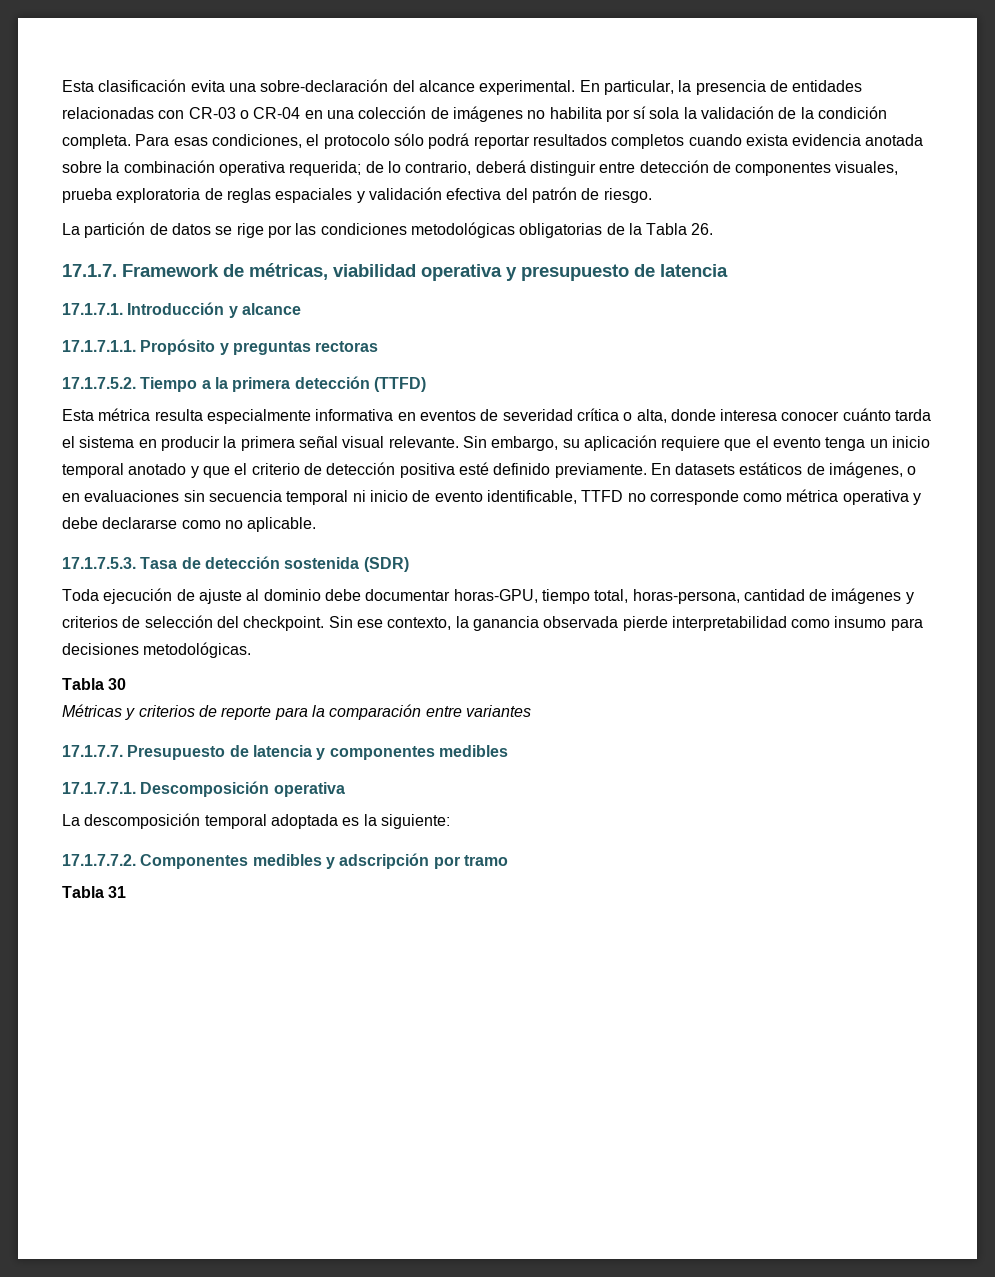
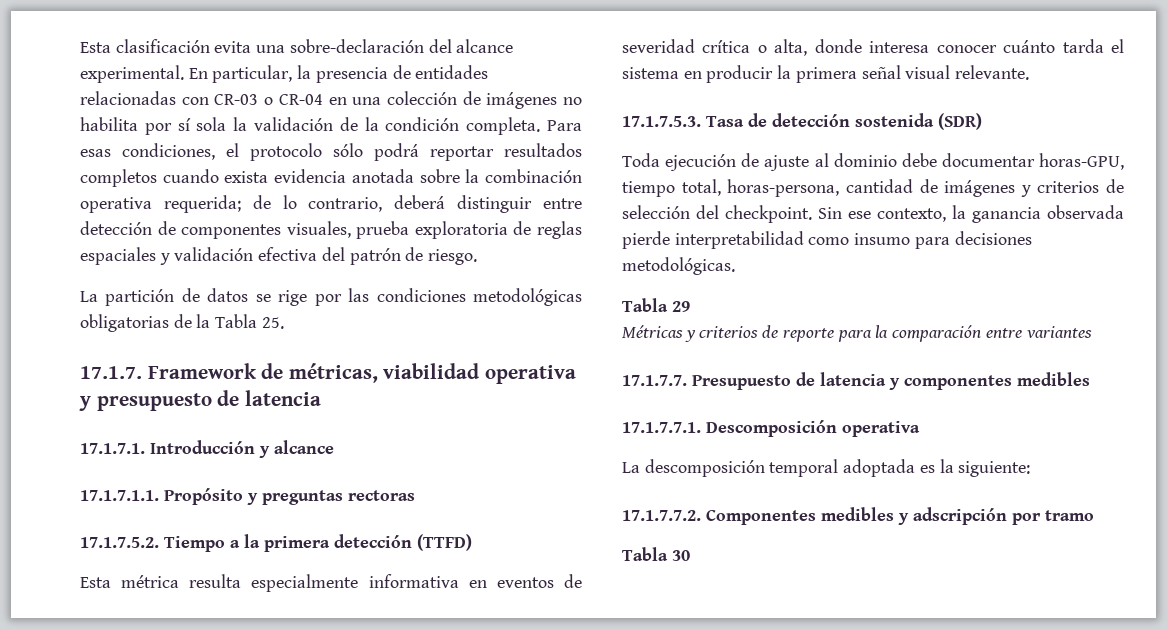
- La partición de datos se rige por las condiciones metodológicas obligatorias de la Tabla 26.
+ La partición de datos se rige por las condiciones metodológicas obligatorias de la Tabla 25.
- Sin embargo, su aplicación requiere que el evento tenga un inicio temporal anotado y que el criterio de detección positiva esté definido previamente. En datasets estáticos de imágenes, o en evaluaciones sin secuencia temporal ni inicio de evento identificable, TTFD no corresponde como métrica operativa y debe declararse como no aplicable.
- Tabla 30
+ Tabla 29
- Tabla 31
+ Tabla 30

